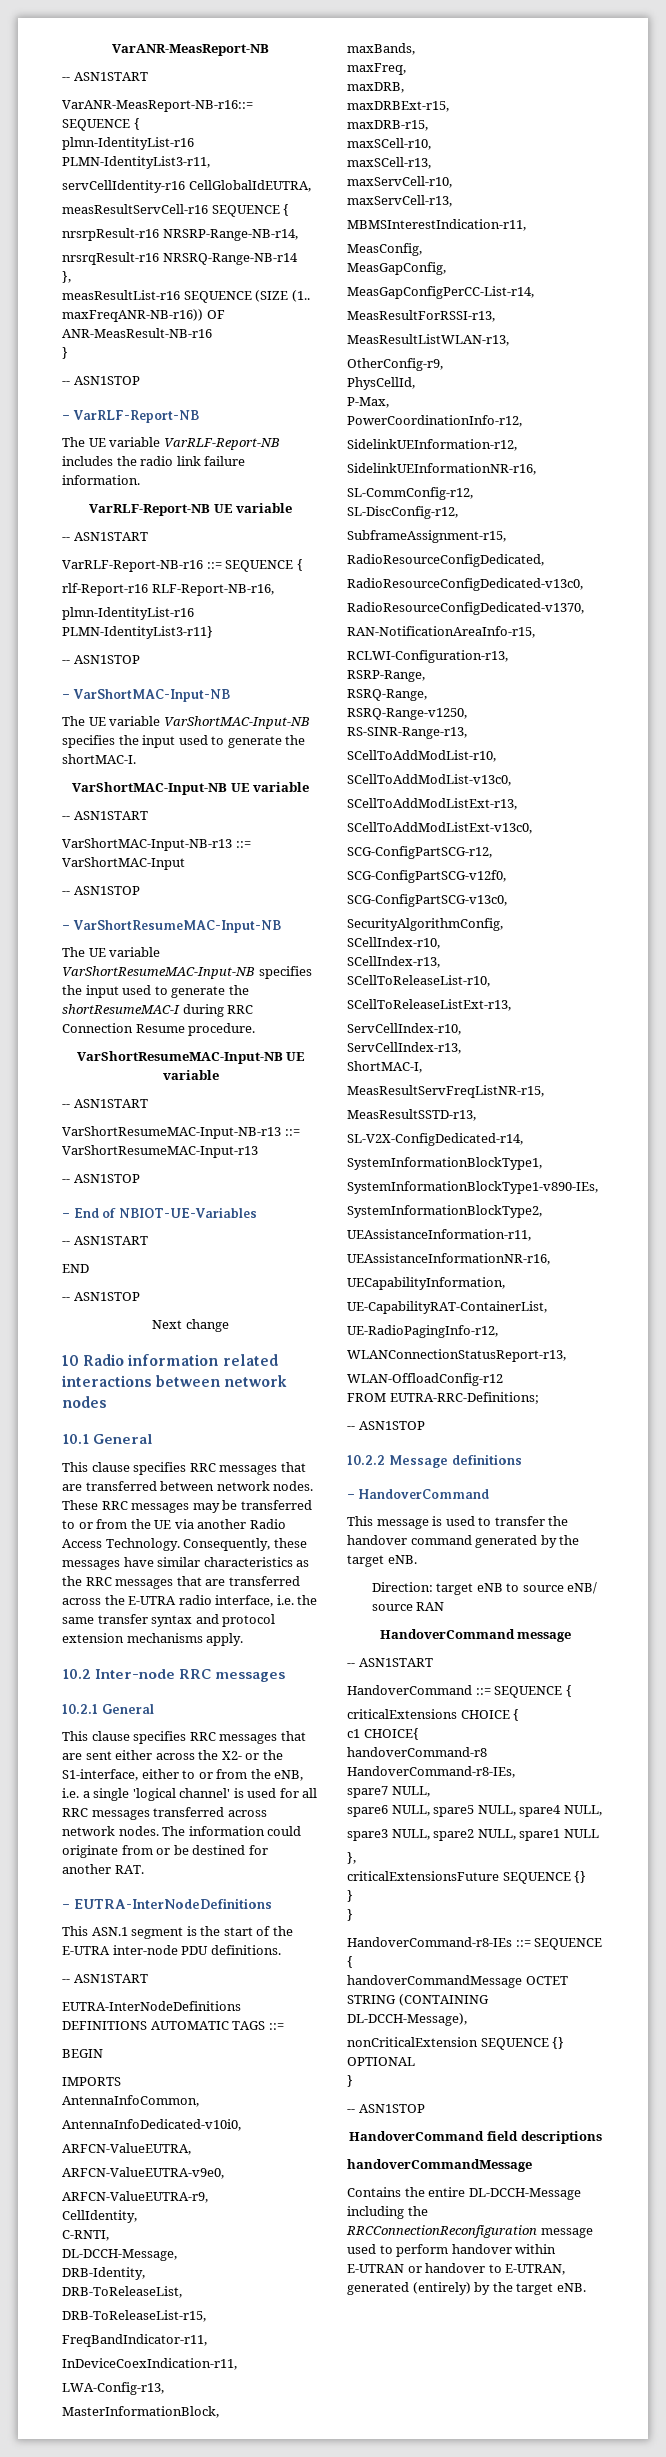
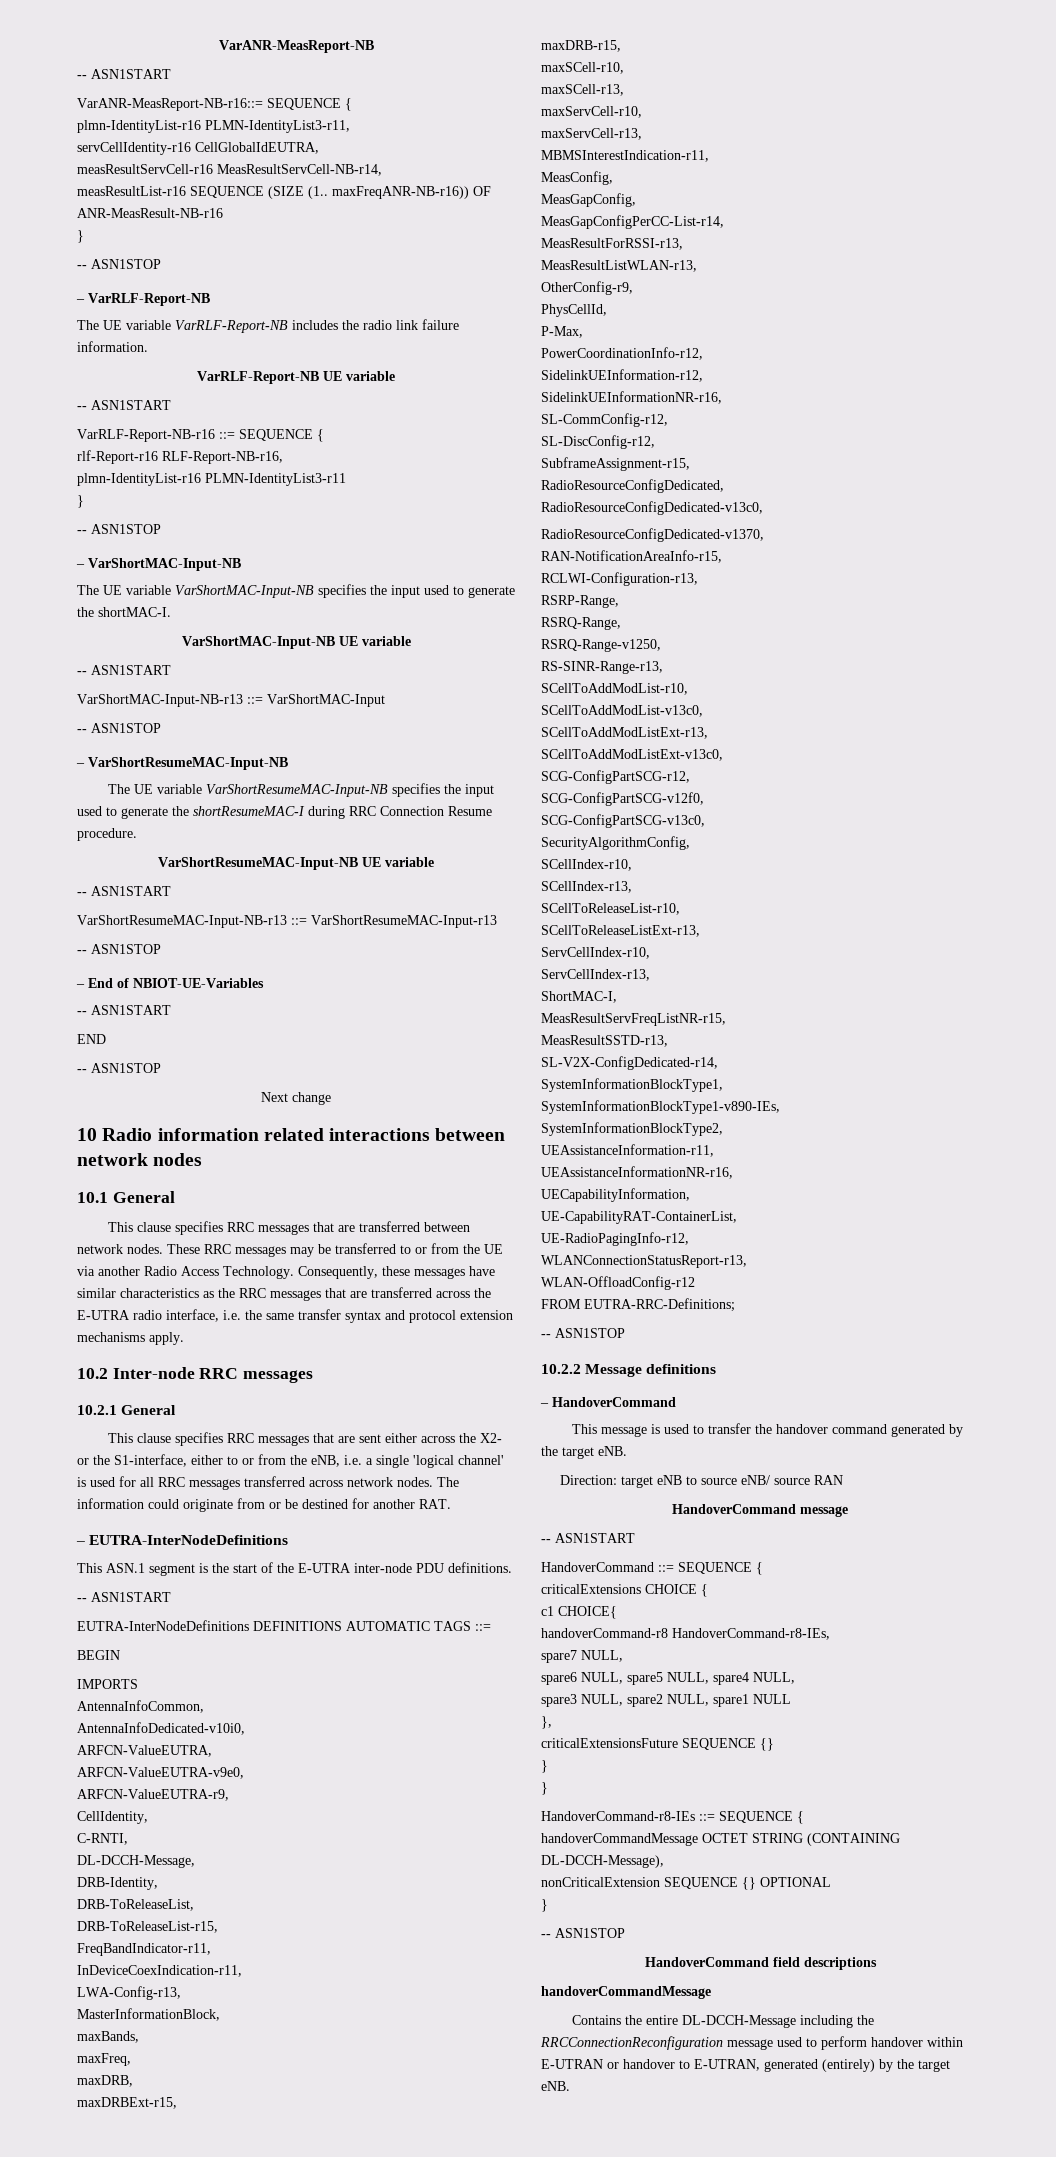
- measResultServCell-r16 SEQUENCE {
- nrsrpResult-r16 NRSRP-Range-NB-r14,
- nrsrqResult-r16 NRSRQ-Range-NB-r14
- },
+ measResultServCell-r16 MeasResultServCell-NB-r14,
- plmn-IdentityList-r16 PLMN-IdentityList3-r11}
+ plmn-IdentityList-r16 PLMN-IdentityList3-r11
+ }

